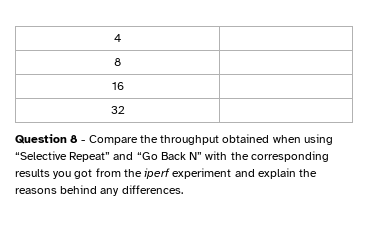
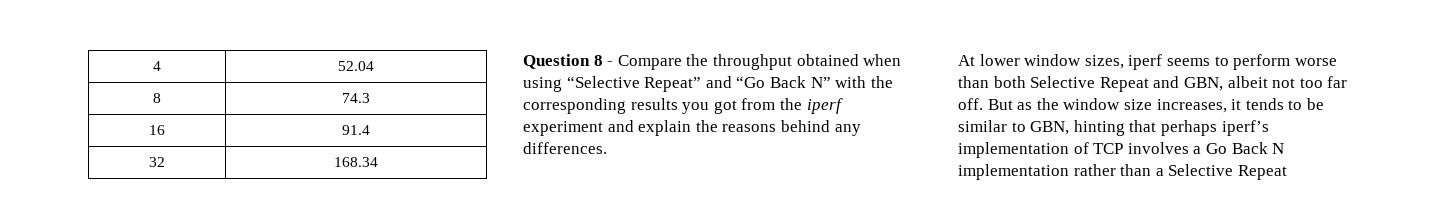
- 4 |
+ 4 | 52.04
- 8 |
+ 8 | 74.3
- 16 |
+ 16 | 91.4
- 32 |
+ 32 | 168.34
+ At lower window sizes, iperf seems to perform worse than both Selective Repeat and GBN, albeit not too far off. But as the window size increases, it tends to be similar to GBN, hinting that perhaps iperf’s implementation of TCP involves a Go Back N implementation rather than a Selective Repeat

